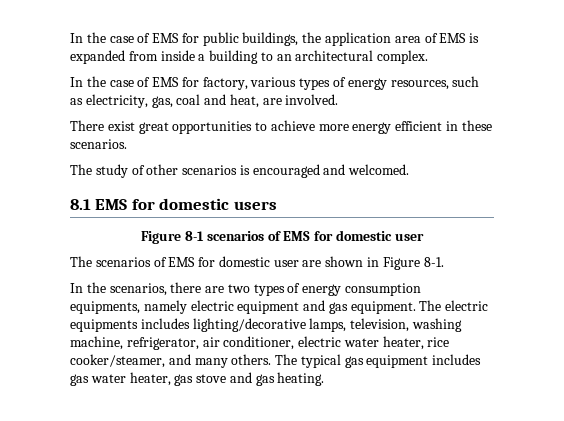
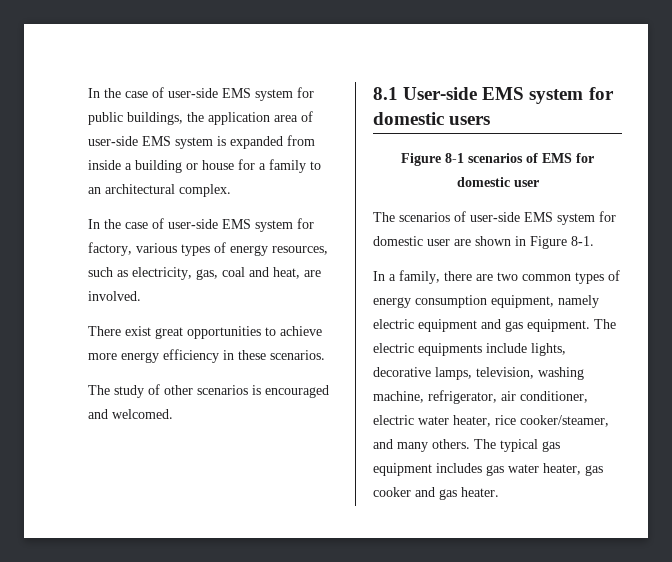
- In the case of EMS for public buildings, the application area of EMS is expanded from inside a building to an architectural complex.
+ In the case of user-side EMS system for public buildings, the application area of user-side EMS system is expanded from inside a building or house for a family to an architectural complex.
- In the case of EMS for factory, various types of energy resources, such as electricity, gas, coal and heat, are involved.
+ In the case of user-side EMS system for factory, various types of energy resources, such as electricity, gas, coal and heat, are involved.
- There exist great opportunities to achieve more energy efficient in these scenarios.
+ There exist great opportunities to achieve more energy efficiency in these scenarios.
- 8.1 EMS for domestic users
+ 8.1 User-side EMS system for domestic users
- The scenarios of EMS for domestic user are shown in Figure 8-1.
+ The scenarios of user-side EMS system for domestic user are shown in Figure 8-1.
- In the scenarios, there are two types of energy consumption equipments, namely electric equipment and gas equipment.
+ In a family, there are two common types of energy consumption equipment, namely electric equipment and gas equipment.
- The electric equipments includes lighting/decorative lamps, television, washing machine, refrigerator, air conditioner, electric water heater, rice cooker/steamer, and many others.
+ The electric equipments include lights, decorative lamps, television, washing machine, refrigerator, air conditioner, electric water heater, rice cooker/steamer, and many others.
- The typical gas equipment includes gas water heater, gas stove and gas heating.
+ The typical gas equipment includes gas water heater, gas cooker and gas heater.

